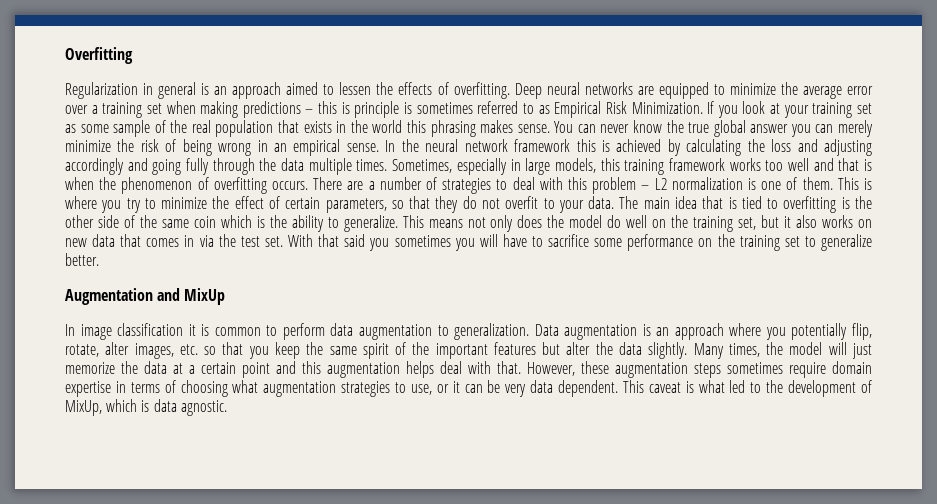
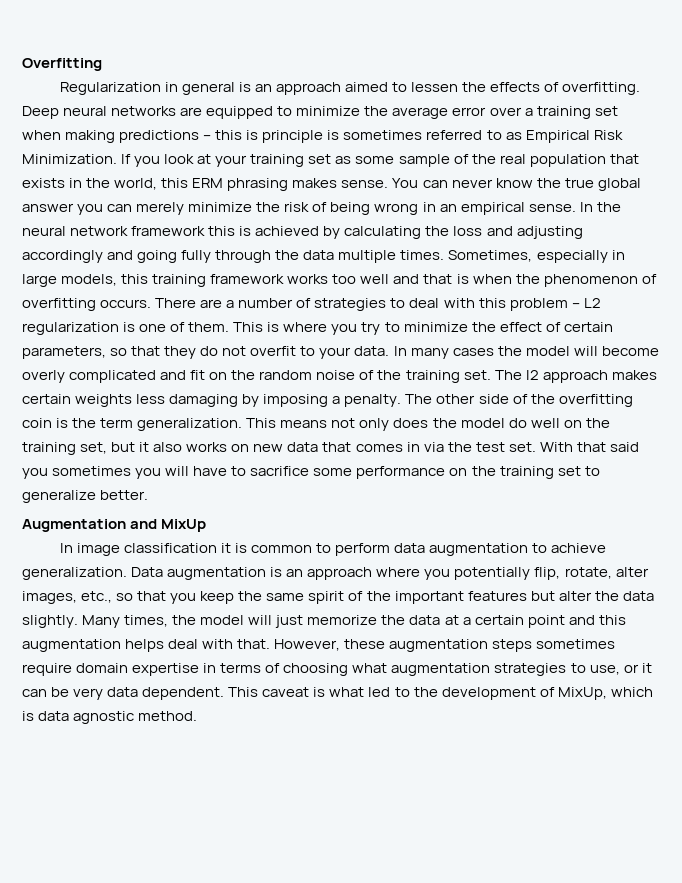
- If you look at your training set as some sample of the real population that exists in the world this phrasing makes sense.
+ If you look at your training set as some sample of the real population that exists in the world, this ERM phrasing makes sense.
- There are a number of strategies to deal with this problem – L2 normalization is one of them.
+ There are a number of strategies to deal with this problem – L2 regularization is one of them.
- The main idea that is tied to overfitting is the other side of the same coin which is the ability to generalize.
+ In many cases the model will become overly complicated and fit on the random noise of the training set. The l2 approach makes certain weights less damaging by imposing a penalty. The other side of the overfitting coin is the term generalization.
- In image classification it is common to perform data augmentation to generalization.
+ In image classification it is common to perform data augmentation to achieve generalization.
- Data augmentation is an approach where you potentially flip, rotate, alter images, etc. so that you keep the same spirit of the important features but alter the data slightly.
+ Data augmentation is an approach where you potentially flip, rotate, alter images, etc., so that you keep the same spirit of the important features but alter the data slightly.
- This caveat is what led to the development of MixUp, which is data agnostic.
+ This caveat is what led to the development of MixUp, which is data agnostic method.

